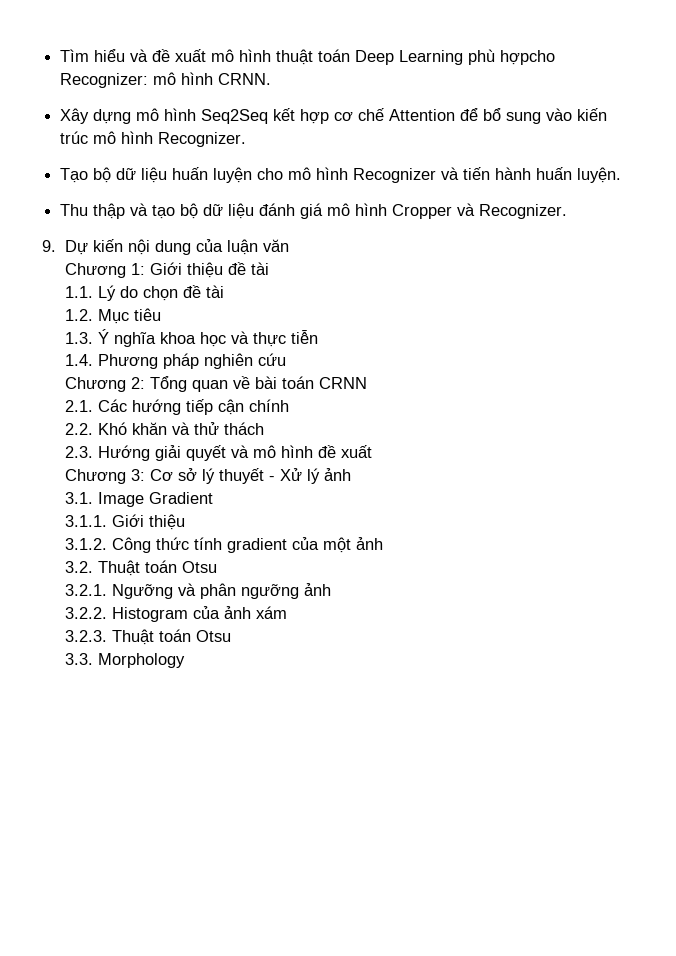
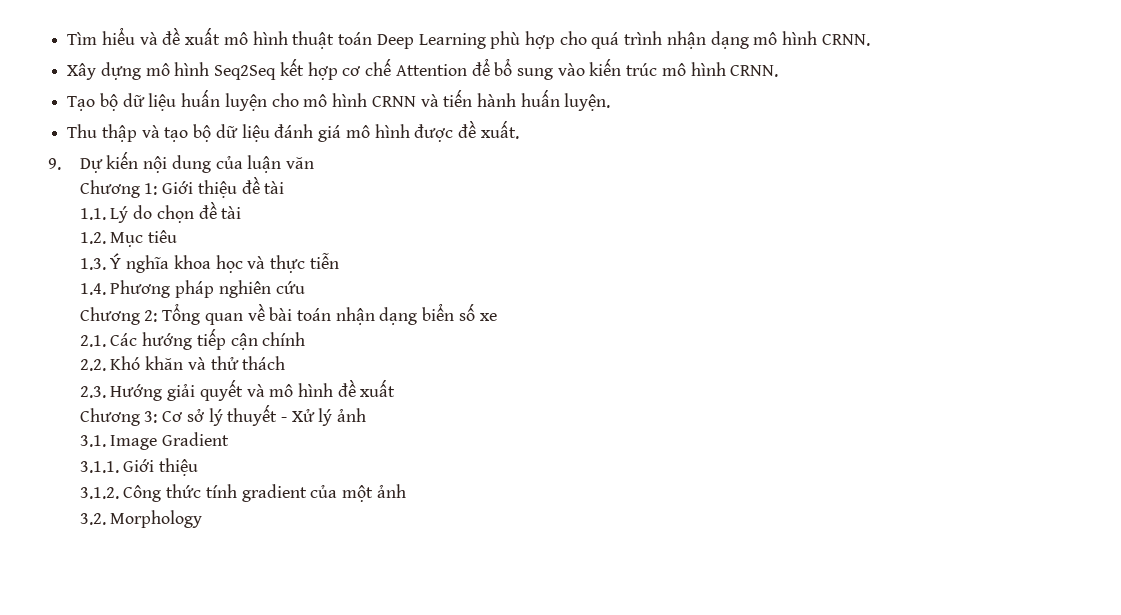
- Tìm hiểu và đề xuất mô hình thuật toán Deep Learning phù hợpcho Recognizer: mô hình CRNN.
+ Tìm hiểu và đề xuất mô hình thuật toán Deep Learning phù hợp cho quá trình nhận dạng mô hình CRNN.
- Xây dựng mô hình Seq2Seq kết hợp cơ chế Attention để bổ sung vào kiến trúc mô hình Recognizer.
+ Xây dựng mô hình Seq2Seq kết hợp cơ chế Attention để bổ sung vào kiến trúc mô hình CRNN.
- Tạo bộ dữ liệu huấn luyện cho mô hình Recognizer và tiến hành huấn luyện.
+ Tạo bộ dữ liệu huấn luyện cho mô hình CRNN và tiến hành huấn luyện.
- Thu thập và tạo bộ dữ liệu đánh giá mô hình Cropper và Recognizer.
+ Thu thập và tạo bộ dữ liệu đánh giá mô hình được đề xuất.
- Chương 2: Tổng quan về bài toán CRNN
+ Chương 2: Tổng quan về bài toán nhận dạng biển số xe
- 3.2. Thuật toán Otsu
- 3.2.1. Ngưỡng và phân ngưỡng ảnh
- 3.2.2. Histogram của ảnh xám
- 3.2.3. Thuật toán Otsu
- 3.3. Morphology
+ 3.2. Morphology

